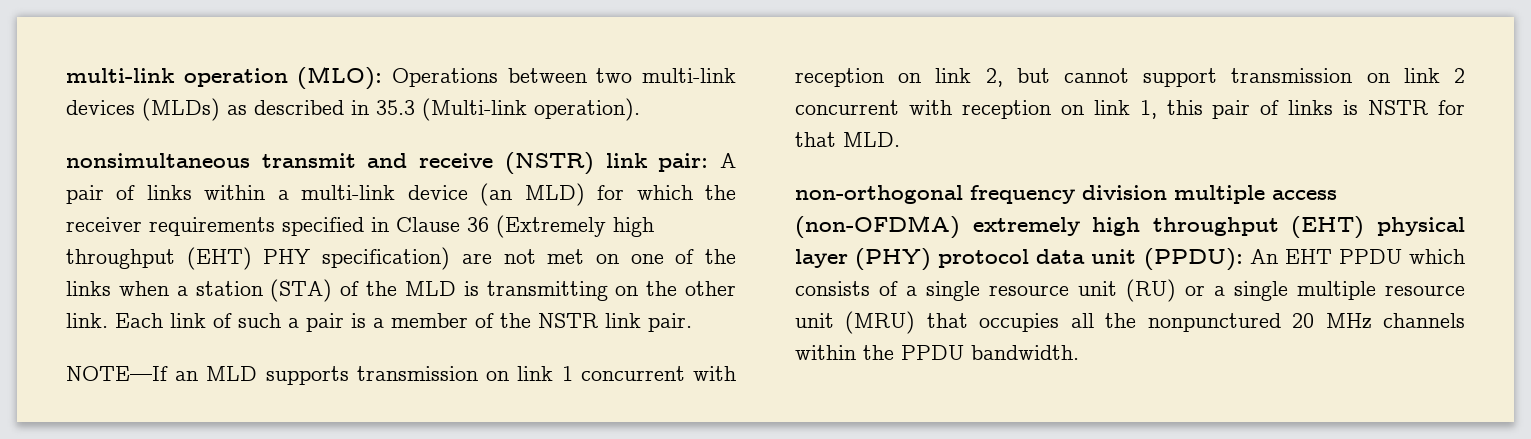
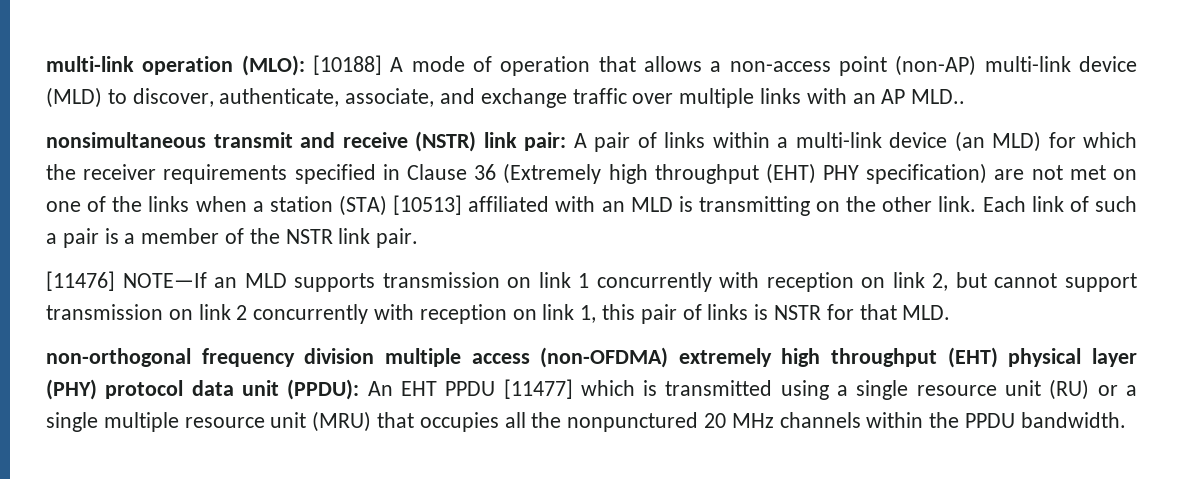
- multi-link operation (MLO): Operations between two multi-link devices (MLDs) as described in 35.3 (Multi-link operation).
+ multi-link operation (MLO): [10188] A mode of operation that allows a non-access point (non-AP) multi-link device (MLD) to discover, authenticate, associate, and exchange traffic over multiple links with an AP MLD..
- nonsimultaneous transmit and receive (NSTR) link pair: A pair of links within a multi-link device (an MLD) for which the receiver requirements specified in Clause 36 (Extremely high throughput (EHT) PHY specification) are not met on one of the links when a station (STA) of the MLD is transmitting on the other link.
+ nonsimultaneous transmit and receive (NSTR) link pair: A pair of links within a multi-link device (an MLD) for which the receiver requirements specified in Clause 36 (Extremely high throughput (EHT) PHY specification) are not met on one of the links when a station (STA) [10513] affiliated with an MLD is transmitting on the other link.
- NOTE—If an MLD supports transmission on link 1 concurrent with reception on link 2, but cannot support transmission on link 2 concurrent with reception on link 1, this pair of links is NSTR for that MLD.
+ [11476] NOTE—If an MLD supports transmission on link 1 concurrently with reception on link 2, but cannot support transmission on link 2 concurrently with reception on link 1, this pair of links is NSTR for that MLD.
- non-orthogonal frequency division multiple access (non-OFDMA) extremely high throughput (EHT) physical layer (PHY) protocol data unit (PPDU): An EHT PPDU which consists of a single resource unit (RU) or a single multiple resource unit (MRU) that occupies all the nonpunctured 20 MHz channels within the PPDU bandwidth.
+ non-orthogonal frequency division multiple access (non-OFDMA) extremely high throughput (EHT) physical layer (PHY) protocol data unit (PPDU): An EHT PPDU [11477] which is transmitted using a single resource unit (RU) or a single multiple resource unit (MRU) that occupies all the nonpunctured 20 MHz channels within the PPDU bandwidth.

